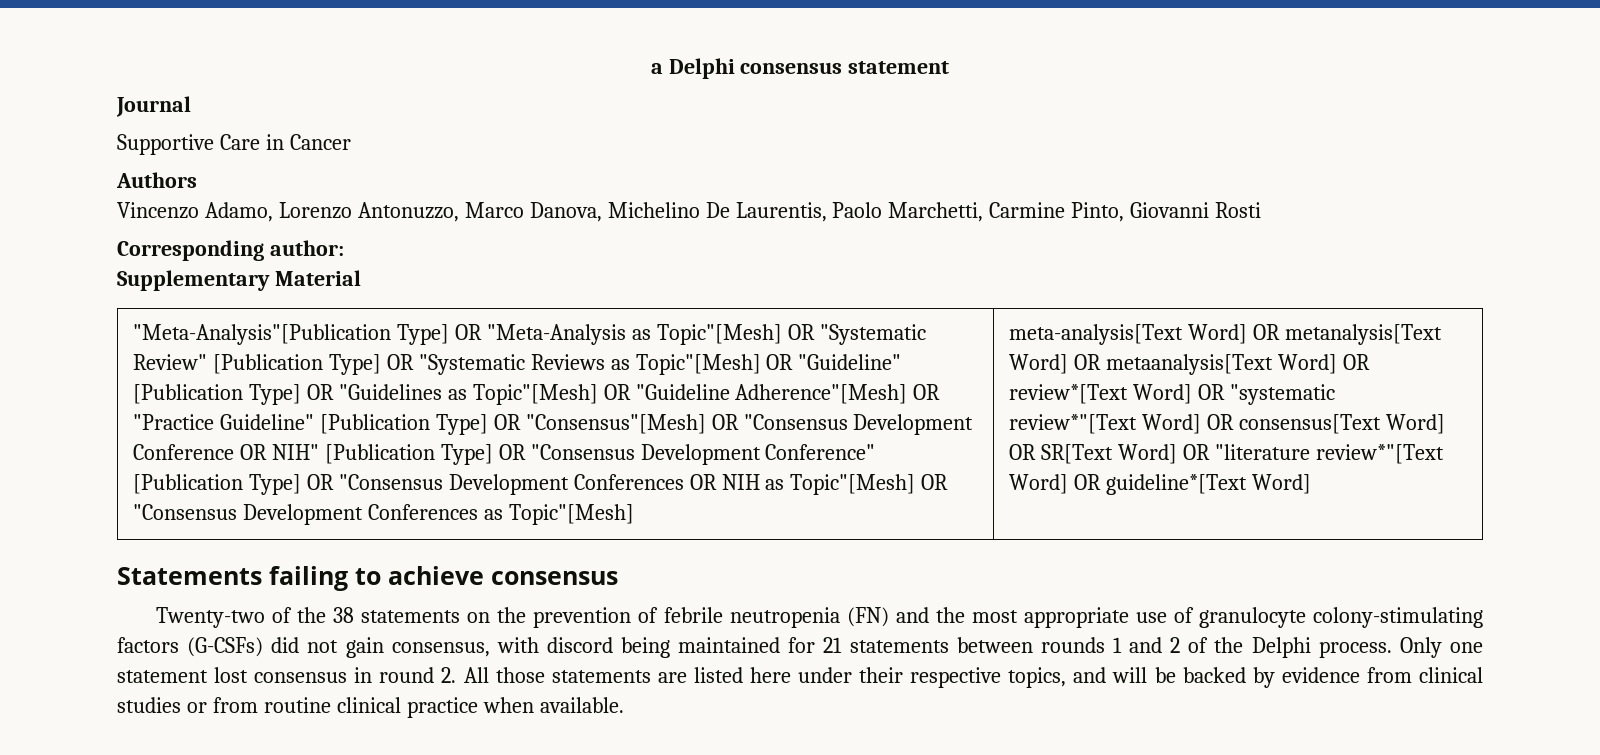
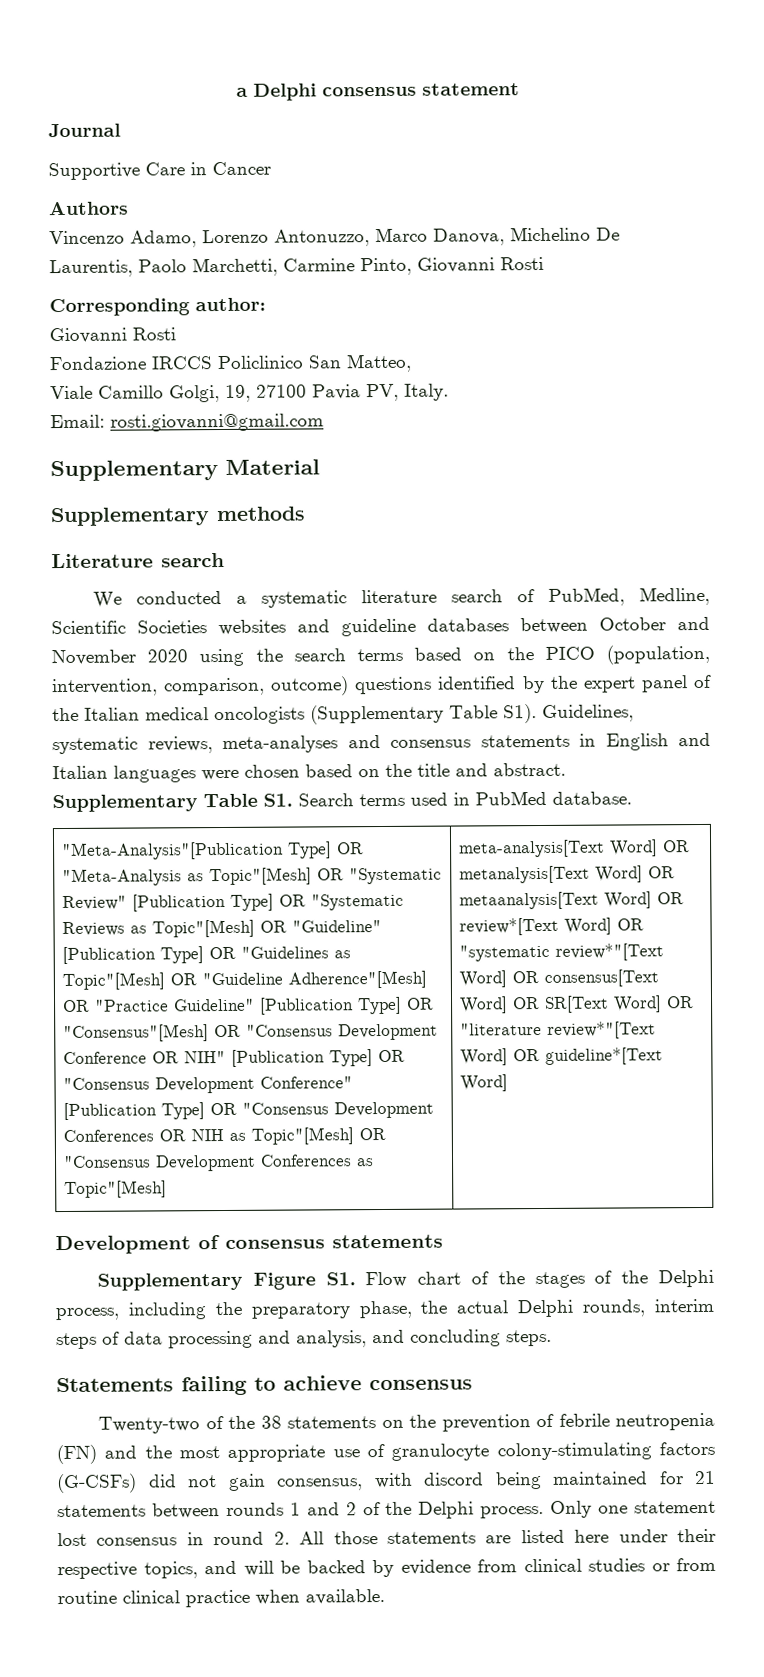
  Corresponding author:
+ Giovanni Rosti
+ Fondazione IRCCS Policlinico San Matteo,
+ Viale Camillo Golgi, 19, 27100 Pavia PV, Italy.
+ Email: rosti.giovanni@gmail.com
  Supplementary Material
+ Supplementary methods
+ Literature search
+ We conducted a systematic literature search of PubMed, Medline, Scientific Societies websites and guideline databases between October and November 2020 using the search terms based on the PICO (population, intervention, comparison, outcome) questions identified by the expert panel of the Italian medical oncologists (Supplementary Table S1). Guidelines, systematic reviews, meta-analyses and consensus statements in English and Italian languages were chosen based on the title and abstract. Supplementary Table S1. Search terms used in PubMed database.
+ Development of consensus statements
+ Supplementary Figure S1. Flow chart of the stages of the Delphi process, including the preparatory phase, the actual Delphi rounds, interim steps of data processing and analysis, and concluding steps.

